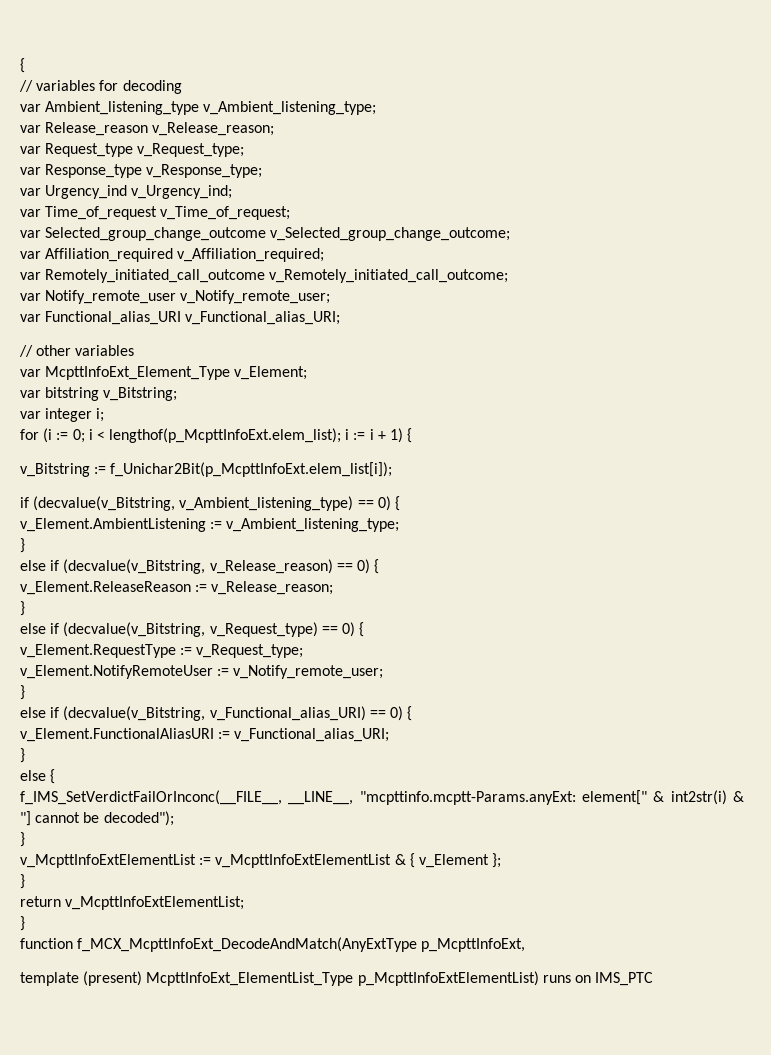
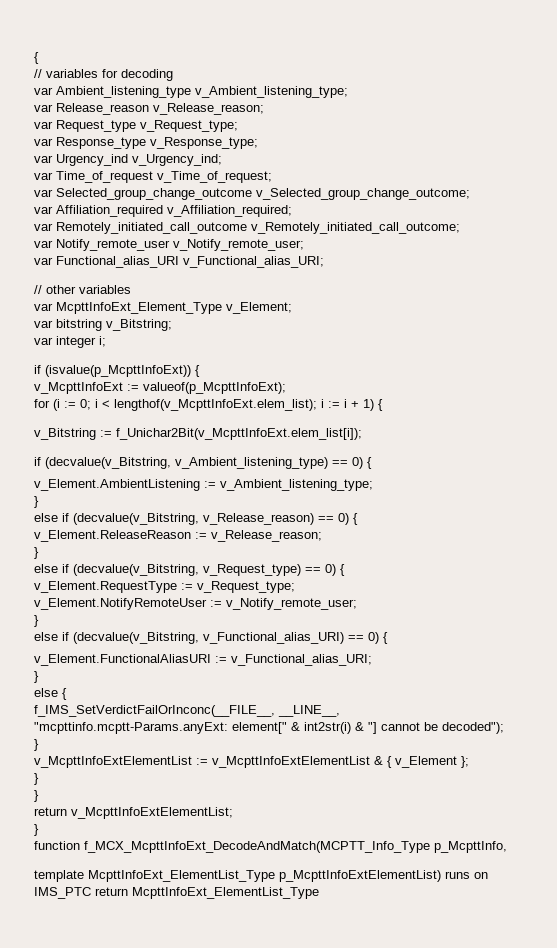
+ if (isvalue(p_McpttInfoExt)) {
+ v_McpttInfoExt := valueof(p_McpttInfoExt);
- for (i := 0; i < lengthof(p_McpttInfoExt.elem_list); i := i + 1) {
+ for (i := 0; i < lengthof(v_McpttInfoExt.elem_list); i := i + 1) {
- v_Bitstring := f_Unichar2Bit(p_McpttInfoExt.elem_list[i]);
+ v_Bitstring := f_Unichar2Bit(v_McpttInfoExt.elem_list[i]);
  v_McpttInfoExtElementList := v_McpttInfoExtElementList & { v_Element };
+ }
- function f_MCX_McpttInfoExt_DecodeAndMatch(AnyExtType p_McpttInfoExt,
+ function f_MCX_McpttInfoExt_DecodeAndMatch(MCPTT_Info_Type p_McpttInfo,
- template (present) McpttInfoExt_ElementList_Type p_McpttInfoExtElementList) runs on IMS_PTC
+ template McpttInfoExt_ElementList_Type p_McpttInfoExtElementList) runs on IMS_PTC return McpttInfoExt_ElementList_Type

